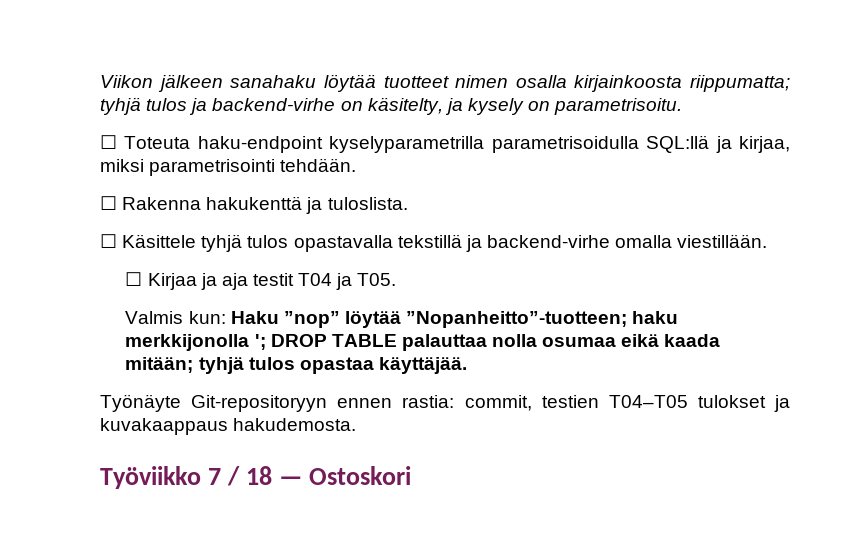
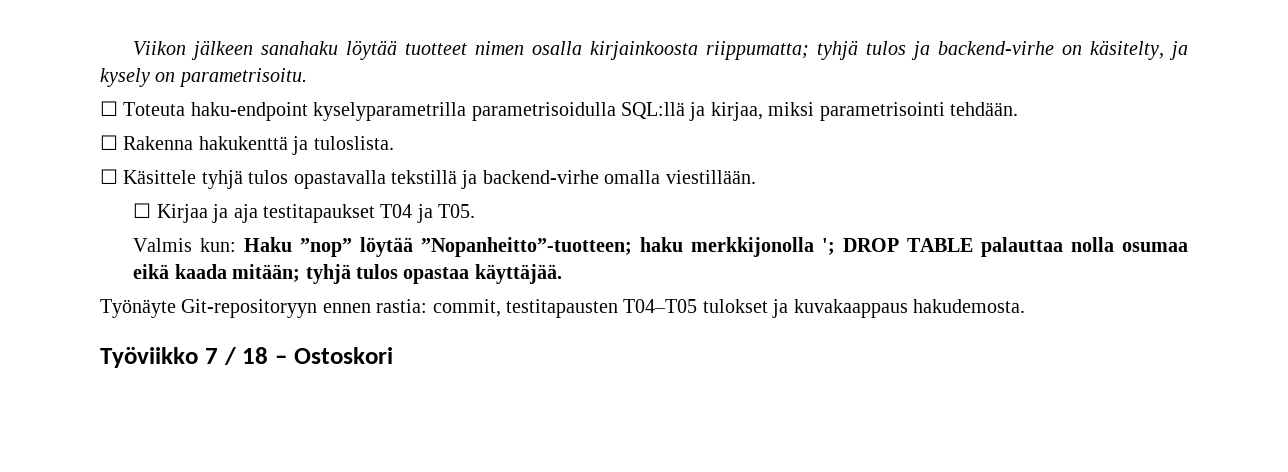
- ☐ Kirjaa ja aja testit T04 ja T05.
+ ☐ Kirjaa ja aja testitapaukset T04 ja T05.
- Työnäyte Git-repositoryyn ennen rastia: commit, testien T04–T05 tulokset ja kuvakaappaus hakudemosta.
+ Työnäyte Git-repositoryyn ennen rastia: commit, testitapausten T04–T05 tulokset ja kuvakaappaus hakudemosta.
- Työviikko 7 / 18 — Ostoskori
+ Työviikko 7 / 18 – Ostoskori

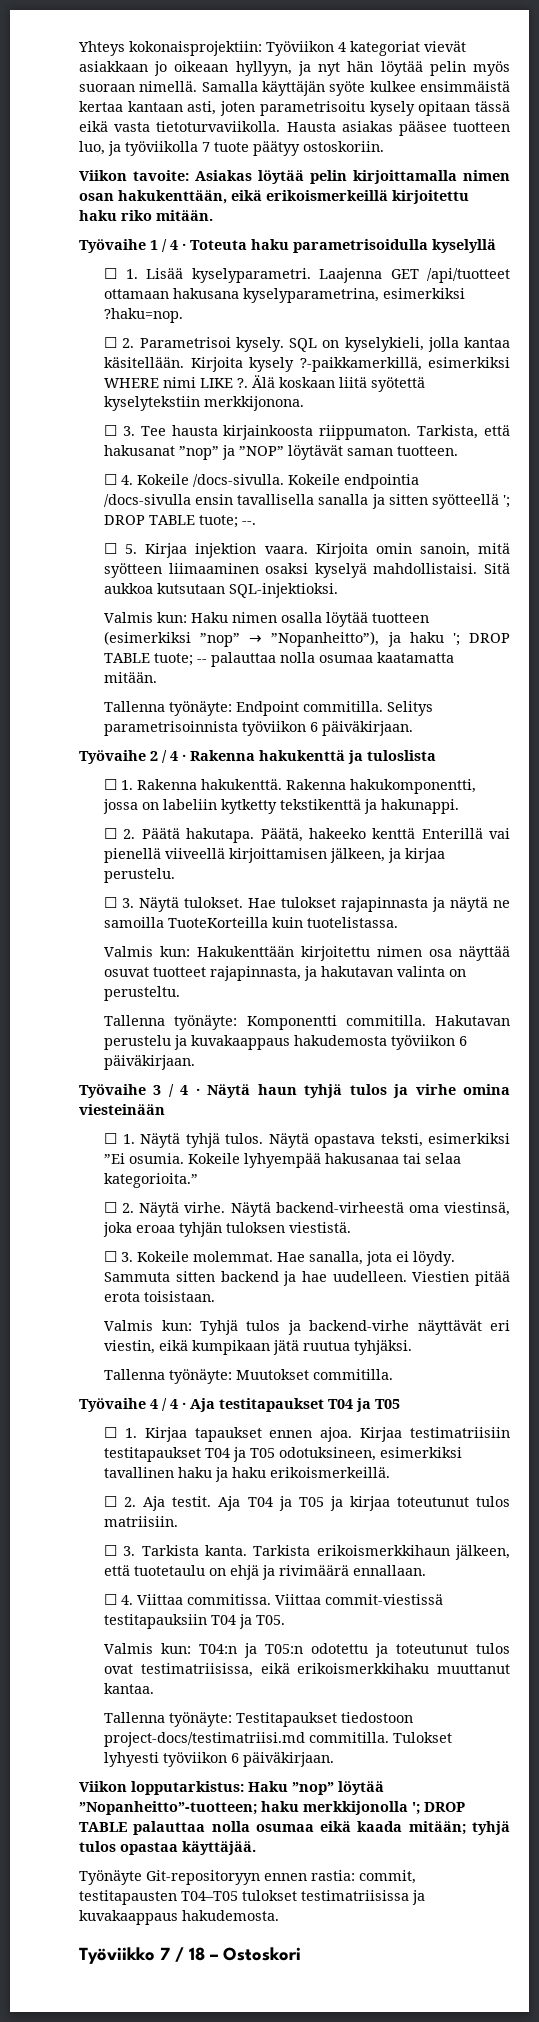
- Viikon jälkeen sanahaku löytää tuotteet nimen osalla kirjainkoosta riippumatta; tyhjä tulos ja backend-virhe on käsitelty, ja kysely on parametrisoitu.
- ☐ Toteuta haku-endpoint kyselyparametrilla parametrisoidulla SQL:llä ja kirjaa, miksi parametrisointi tehdään.
- ☐ Rakenna hakukenttä ja tuloslista.
- ☐ Käsittele tyhjä tulos opastavalla tekstillä ja backend-virhe omalla viestillään.
- ☐ Kirjaa ja aja testitapaukset T04 ja T05.
+ Yhteys kokonaisprojektiin: Työviikon 4 kategoriat vievät asiakkaan jo oikeaan hyllyyn, ja nyt hän löytää pelin myös suoraan nimellä. Samalla käyttäjän syöte kulkee ensimmäistä kertaa kantaan asti, joten parametrisoitu kysely opitaan tässä eikä vasta tietoturvaviikolla. Hausta asiakas pääsee tuotteen luo, ja työviikolla 7 tuote päätyy ostoskoriin.
+ Viikon tavoite: Asiakas löytää pelin kirjoittamalla nimen osan hakukenttään, eikä erikoismerkeillä kirjoitettu haku riko mitään.
+ Työvaihe 1 / 4 · Toteuta haku parametrisoidulla kyselyllä
+ ☐ 1. Lisää kyselyparametri. Laajenna GET /api/tuotteet ottamaan hakusana kyselyparametrina, esimerkiksi ?haku=nop.
+ ☐ 2. Parametrisoi kysely. SQL on kyselykieli, jolla kantaa käsitellään. Kirjoita kysely ?-paikkamerkillä, esimerkiksi WHERE nimi LIKE ?. Älä koskaan liitä syötettä kyselytekstiin merkkijonona.
+ ☐ 3. Tee hausta kirjainkoosta riippumaton. Tarkista, että hakusanat ”nop” ja ”NOP” löytävät saman tuotteen.
+ ☐ 4. Kokeile /docs-sivulla. Kokeile endpointia /docs-sivulla ensin tavallisella sanalla ja sitten syötteellä '; DROP TABLE tuote; --.
+ ☐ 5. Kirjaa injektion vaara. Kirjoita omin sanoin, mitä syötteen liimaaminen osaksi kyselyä mahdollistaisi. Sitä aukkoa kutsutaan SQL-injektioksi.
+ Valmis kun: Haku nimen osalla löytää tuotteen (esimerkiksi ”nop” → ”Nopanheitto”), ja haku '; DROP TABLE tuote; -- palauttaa nolla osumaa kaatamatta mitään.
+ Tallenna työnäyte: Endpoint commitilla. Selitys parametrisoinnista työviikon 6 päiväkirjaan.
+ Työvaihe 2 / 4 · Rakenna hakukenttä ja tuloslista
+ ☐ 1. Rakenna hakukenttä. Rakenna hakukomponentti, jossa on labeliin kytketty tekstikenttä ja hakunappi.
+ ☐ 2. Päätä hakutapa. Päätä, hakeeko kenttä Enterillä vai pienellä viiveellä kirjoittamisen jälkeen, ja kirjaa perustelu.
+ ☐ 3. Näytä tulokset. Hae tulokset rajapinnasta ja näytä ne samoilla TuoteKorteilla kuin tuotelistassa.
+ Valmis kun: Hakukenttään kirjoitettu nimen osa näyttää osuvat tuotteet rajapinnasta, ja hakutavan valinta on perusteltu.
+ Tallenna työnäyte: Komponentti commitilla. Hakutavan perustelu ja kuvakaappaus hakudemosta työviikon 6 päiväkirjaan.
+ Työvaihe 3 / 4 · Näytä haun tyhjä tulos ja virhe omina viesteinään
+ ☐ 1. Näytä tyhjä tulos. Näytä opastava teksti, esimerkiksi ”Ei osumia. Kokeile lyhyempää hakusanaa tai selaa kategorioita.”
+ ☐ 2. Näytä virhe. Näytä backend-virheestä oma viestinsä, joka eroaa tyhjän tuloksen viestistä.
+ ☐ 3. Kokeile molemmat. Hae sanalla, jota ei löydy. Sammuta sitten backend ja hae uudelleen. Viestien pitää erota toisistaan.
+ Valmis kun: Tyhjä tulos ja backend-virhe näyttävät eri viestin, eikä kumpikaan jätä ruutua tyhjäksi.
+ Tallenna työnäyte: Muutokset commitilla.
+ Työvaihe 4 / 4 · Aja testitapaukset T04 ja T05
+ ☐ 1. Kirjaa tapaukset ennen ajoa. Kirjaa testimatriisiin testitapaukset T04 ja T05 odotuksineen, esimerkiksi tavallinen haku ja haku erikoismerkeillä.
+ ☐ 2. Aja testit. Aja T04 ja T05 ja kirjaa toteutunut tulos matriisiin.
+ ☐ 3. Tarkista kanta. Tarkista erikoismerkkihaun jälkeen, että tuotetaulu on ehjä ja rivimäärä ennallaan.
+ ☐ 4. Viittaa commitissa. Viittaa commit-viestissä testitapauksiin T04 ja T05.
- Valmis kun: Haku ”nop” löytää ”Nopanheitto”-tuotteen; haku merkkijonolla '; DROP TABLE palauttaa nolla osumaa eikä kaada mitään; tyhjä tulos opastaa käyttäjää.
+ Valmis kun: T04:n ja T05:n odotettu ja toteutunut tulos ovat testimatriisissa, eikä erikoismerkkihaku muuttanut kantaa.
+ Tallenna työnäyte: Testitapaukset tiedostoon project-docs/testimatriisi.md commitilla. Tulokset lyhyesti työviikon 6 päiväkirjaan.
+ Viikon lopputarkistus: Haku ”nop” löytää ”Nopanheitto”-tuotteen; haku merkkijonolla '; DROP TABLE palauttaa nolla osumaa eikä kaada mitään; tyhjä tulos opastaa käyttäjää.
- Työnäyte Git-repositoryyn ennen rastia: commit, testitapausten T04–T05 tulokset ja kuvakaappaus hakudemosta.
+ Työnäyte Git-repositoryyn ennen rastia: commit, testitapausten T04–T05 tulokset testimatriisissa ja kuvakaappaus hakudemosta.

